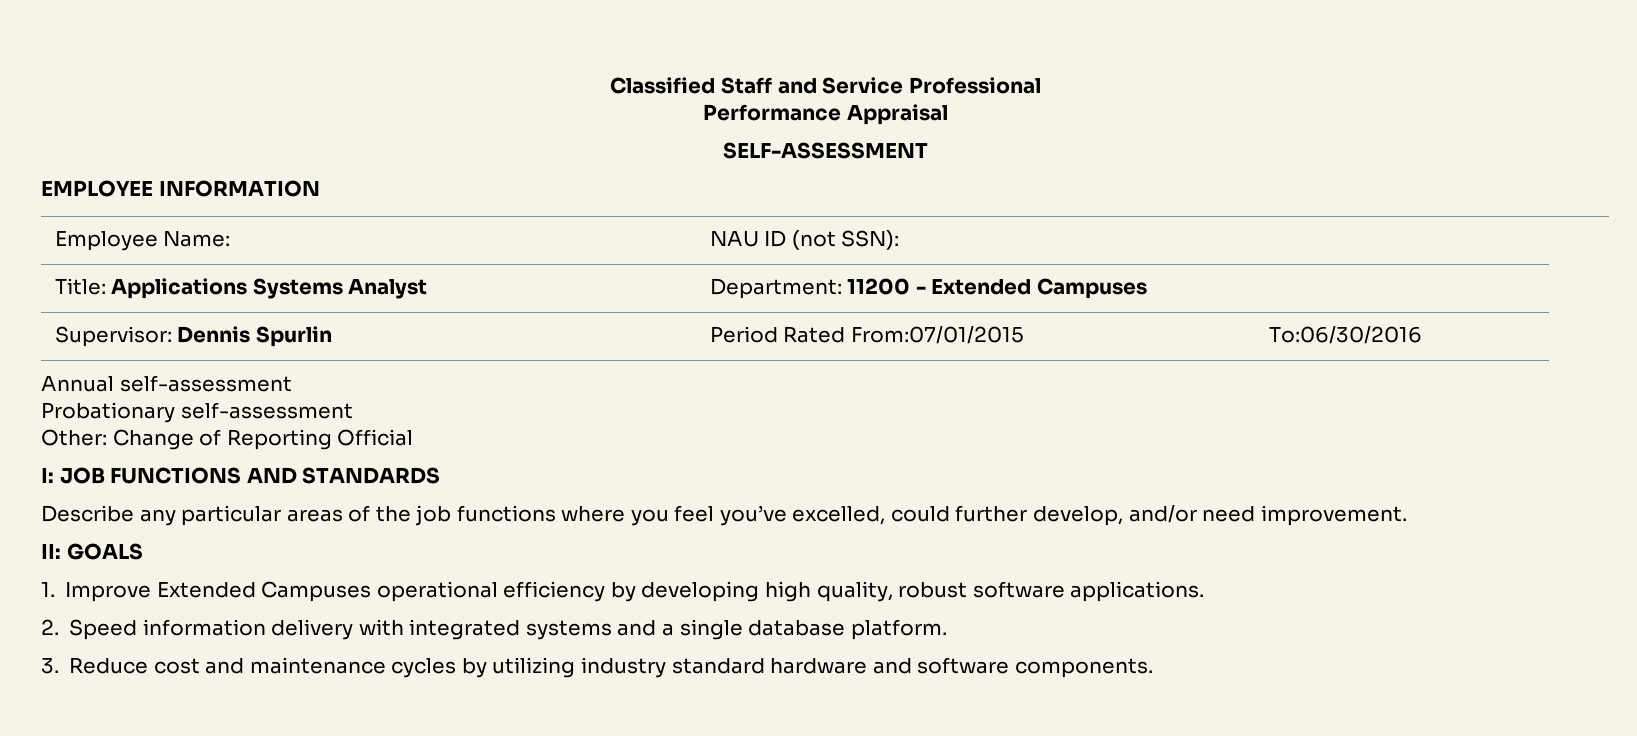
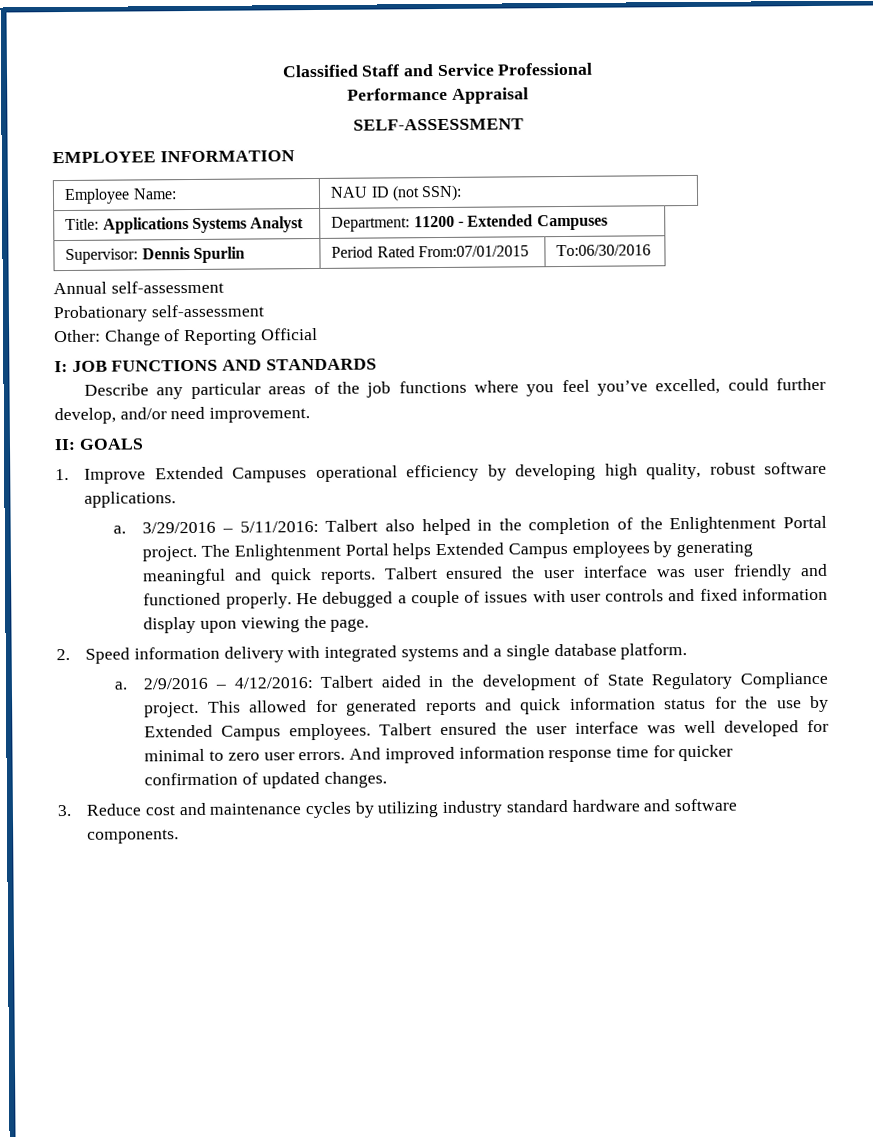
+ a. 3/29/2016 – 5/11/2016: Talbert also helped in the completion of the Enlightenment Portal project. The Enlightenment Portal helps Extended Campus employees by generating meaningful and quick reports. Talbert ensured the user interface was user friendly and functioned properly. He debugged a couple of issues with user controls and fixed information display upon viewing the page.
+ a. 2/9/2016 – 4/12/2016: Talbert aided in the development of State Regulatory Compliance project. This allowed for generated reports and quick information status for the use by Extended Campus employees. Talbert ensured the user interface was well developed for minimal to zero user errors. And improved information response time for quicker confirmation of updated changes.

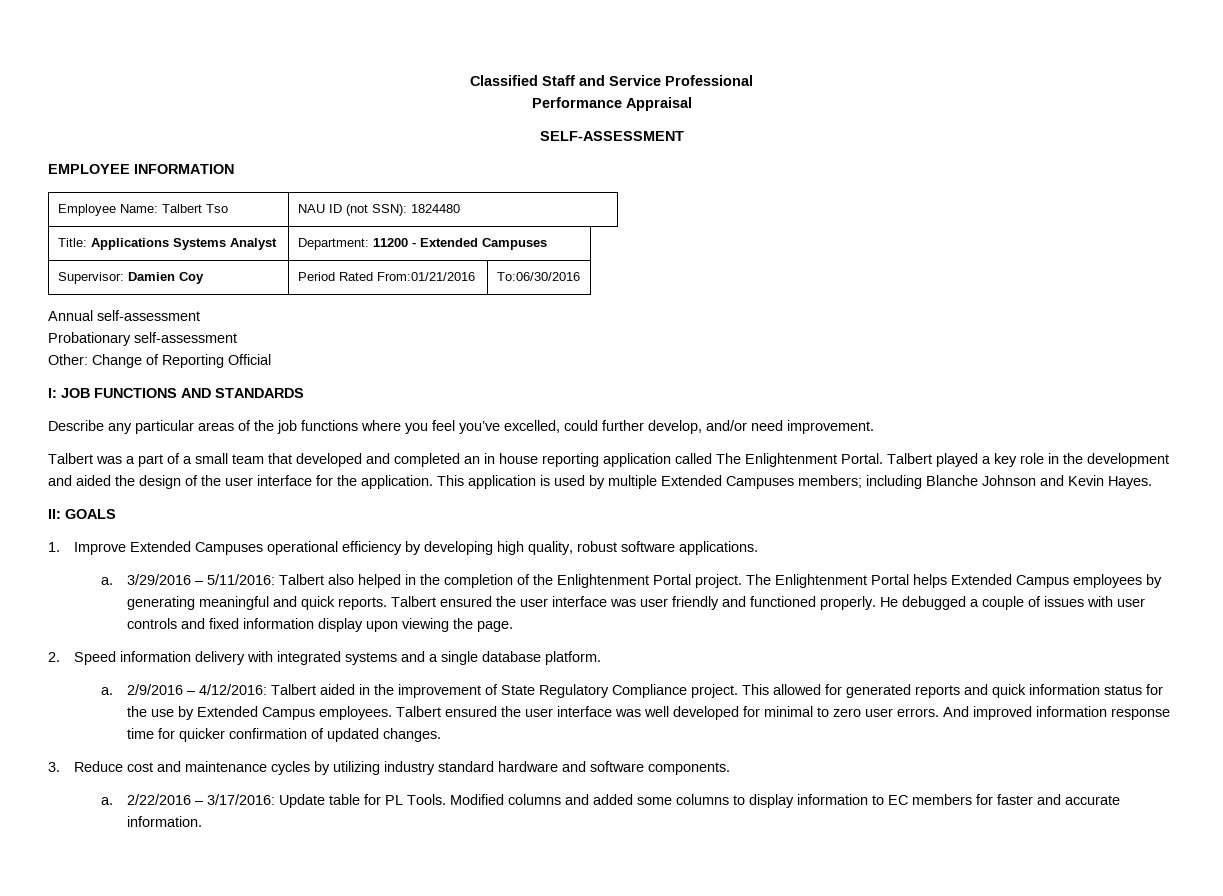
- Employee Name: | NAU ID (not SSN):
+ Employee Name: Talbert Tso | NAU ID (not SSN): 1824480
- Supervisor: Dennis Spurlin | Period Rated From:07/01/2015 | To:06/30/2016
+ Supervisor: Damien Coy | Period Rated From:01/21/2016 | To:06/30/2016
+ Talbert was a part of a small team that developed and completed an in house reporting application called The Enlightenment Portal. Talbert played a key role in the development and aided the design of the user interface for the application. This application is used by multiple Extended Campuses members; including Blanche Johnson and Kevin Hayes.
- 2/9/2016 – 4/12/2016: Talbert aided in the development of State Regulatory Compliance project.
+ 2/9/2016 – 4/12/2016: Talbert aided in the improvement of State Regulatory Compliance project.
+ a. 2/22/2016 – 3/17/2016: Update table for PL Tools. Modified columns and added some columns to display information to EC members for faster and accurate information.

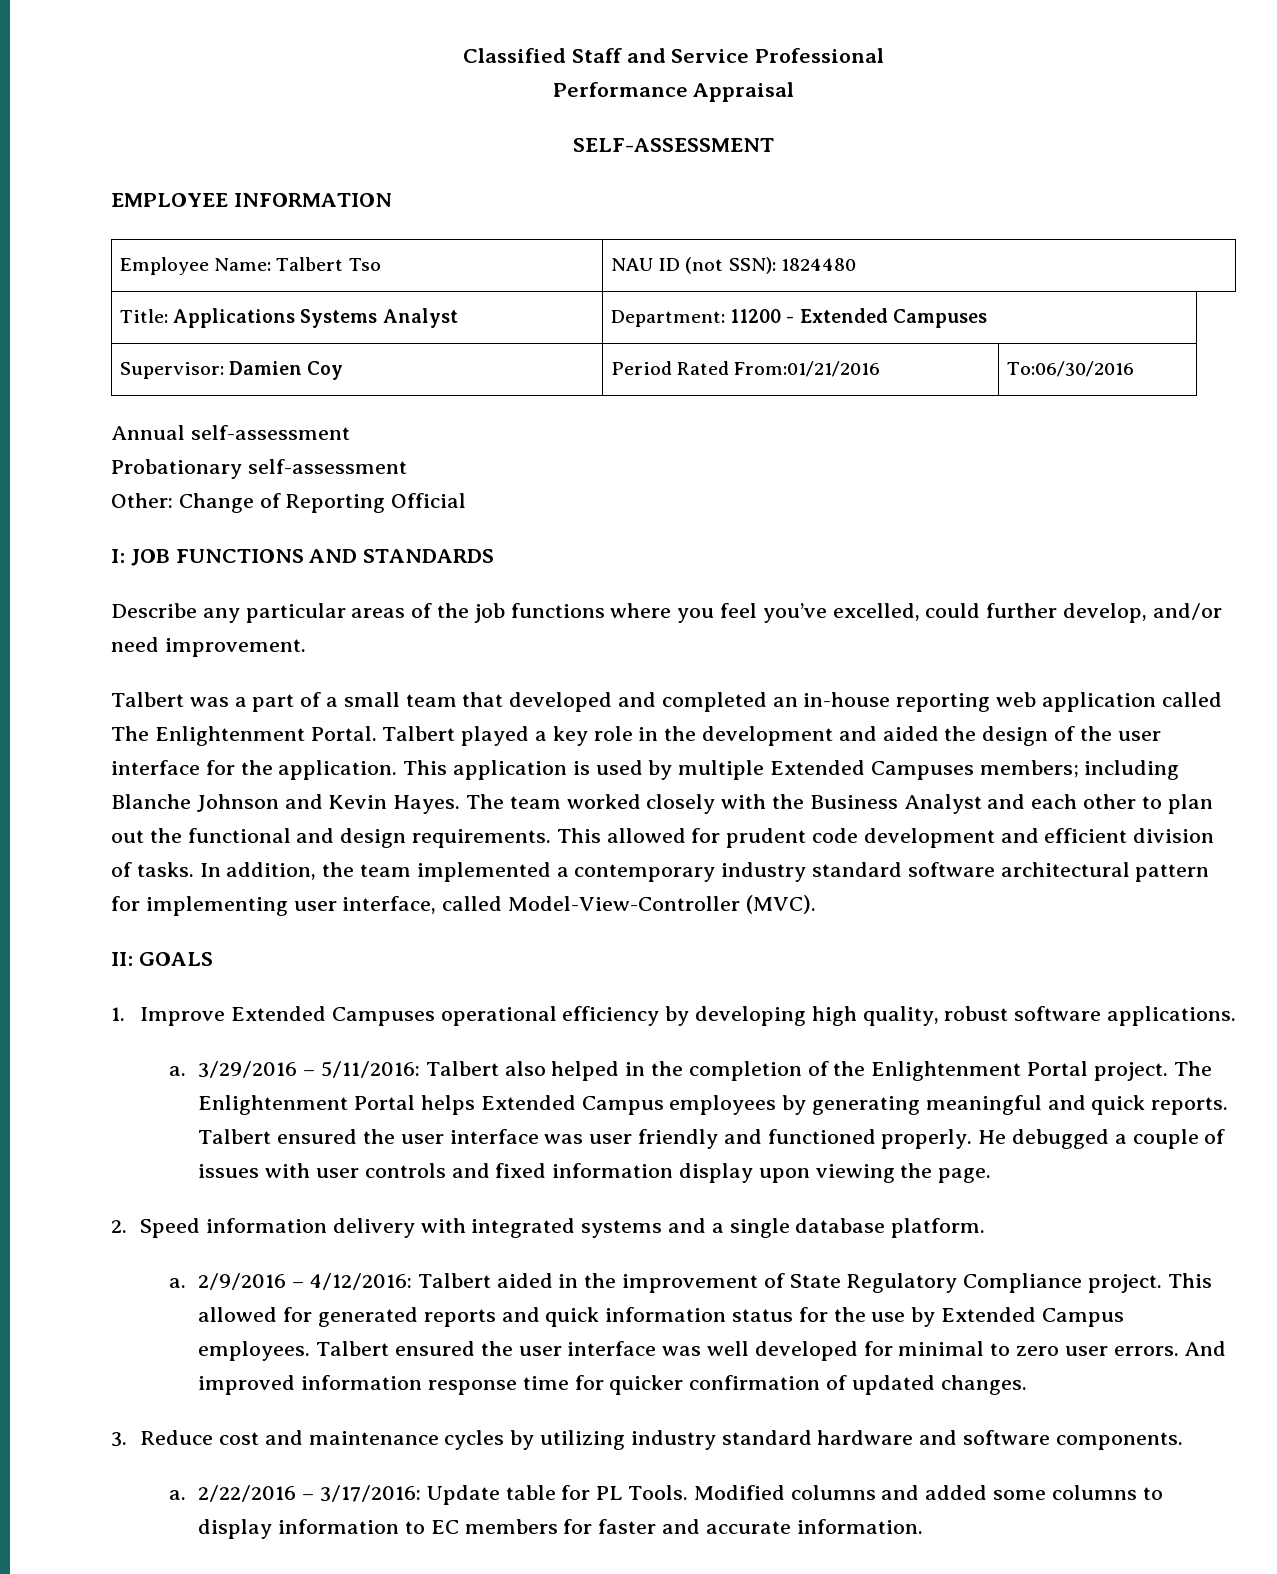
- Talbert was a part of a small team that developed and completed an in house reporting application called The Enlightenment Portal.
+ Talbert was a part of a small team that developed and completed an in-house reporting web application called The Enlightenment Portal.
+ The team worked closely with the Business Analyst and each other to plan out the functional and design requirements. This allowed for prudent code development and efficient division of tasks. In addition, the team implemented a contemporary industry standard software architectural pattern for implementing user interface, called Model-View-Controller (MVC).

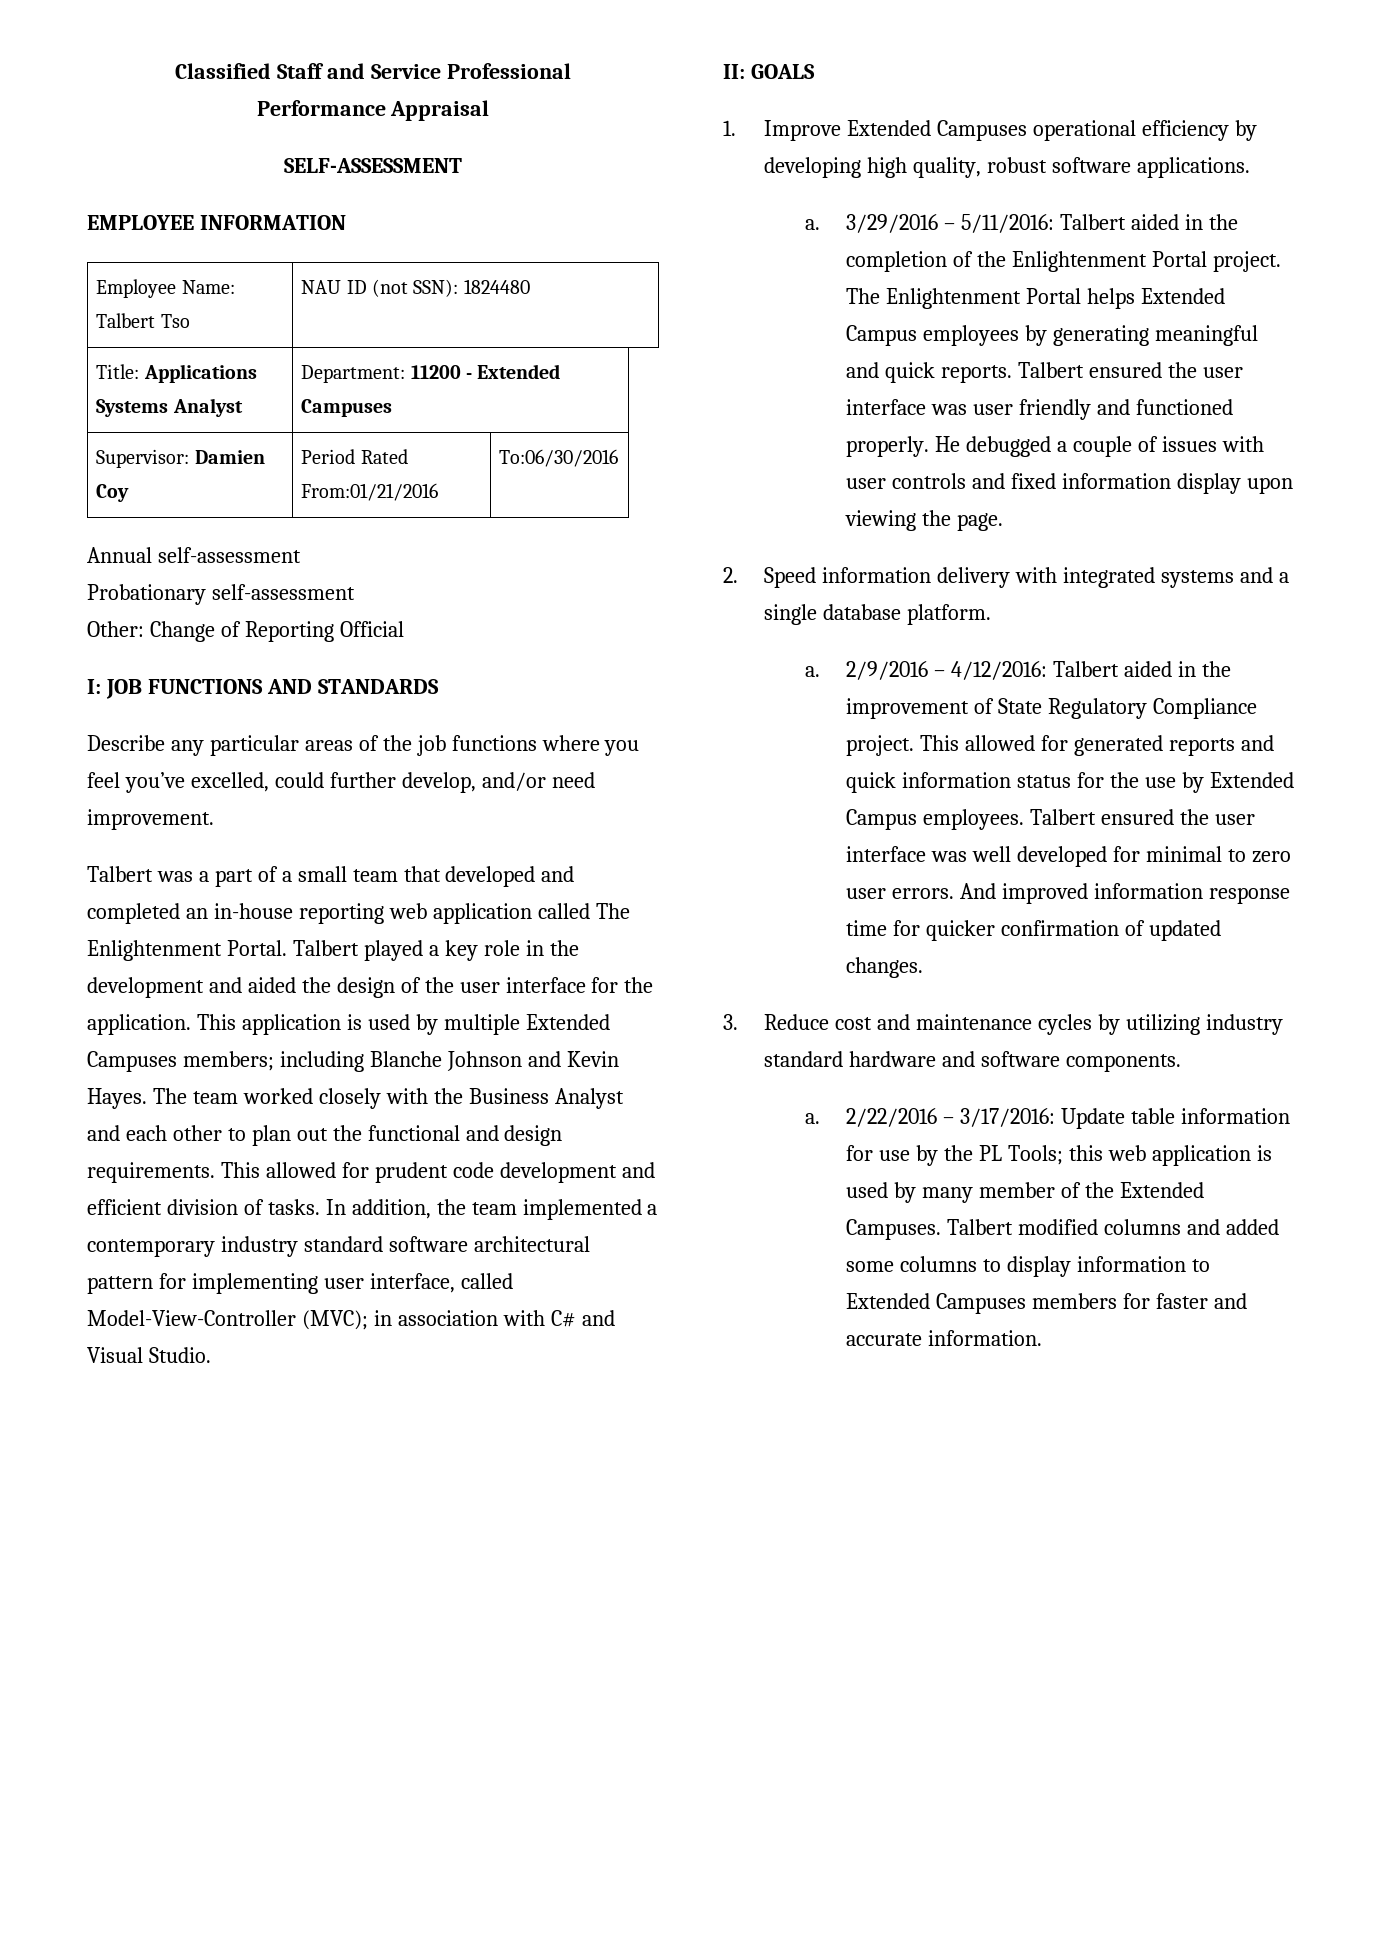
- In addition, the team implemented a contemporary industry standard software architectural pattern for implementing user interface, called Model-View-Controller (MVC).
+ In addition, the team implemented a contemporary industry standard software architectural pattern for implementing user interface, called Model-View-Controller (MVC); in association with C# and Visual Studio.
- 3/29/2016 – 5/11/2016: Talbert also helped in the completion of the Enlightenment Portal project.
+ 3/29/2016 – 5/11/2016: Talbert aided in the completion of the Enlightenment Portal project.
- 2/22/2016 – 3/17/2016: Update table for PL Tools. Modified columns and added some columns to display information to EC members for faster and accurate information.
+ 2/22/2016 – 3/17/2016: Update table information for use by the PL Tools; this web application is used by many member of the Extended Campuses. Talbert modified columns and added some columns to display information to Extended Campuses members for faster and accurate information.

